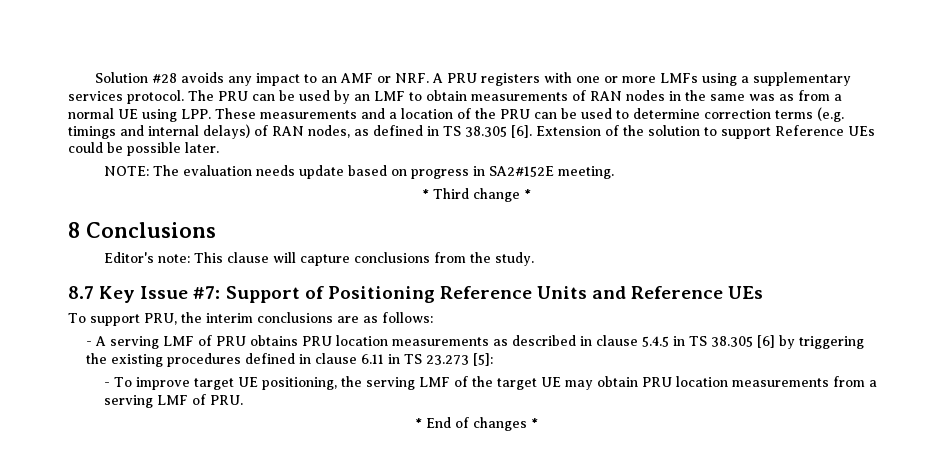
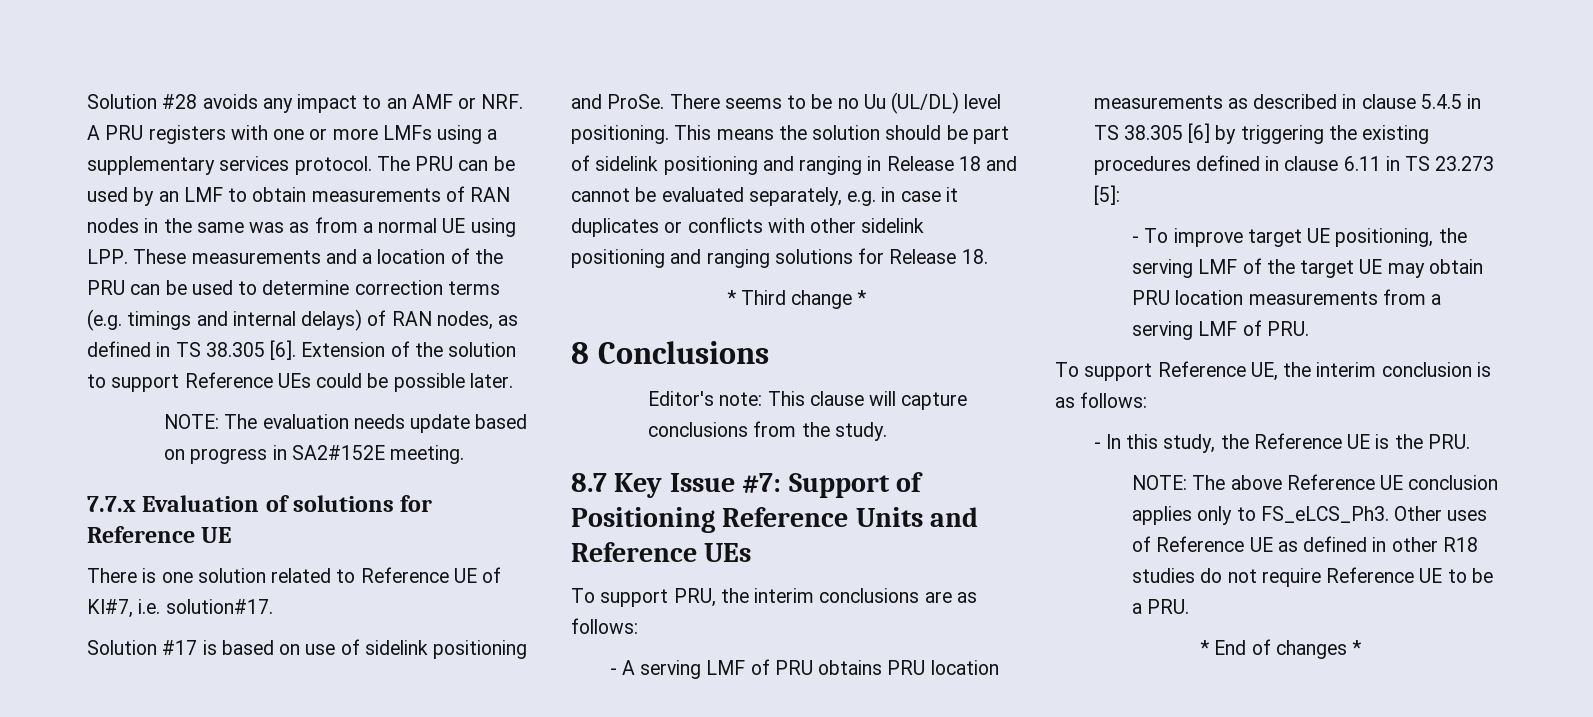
+ 7.7.x Evaluation of solutions for Reference UE
+ There is one solution related to Reference UE of KI#7, i.e. solution#17.
+ Solution #17 is based on use of sidelink positioning and ProSe. There seems to be no Uu (UL/DL) level positioning. This means the solution should be part of sidelink positioning and ranging in Release 18 and cannot be evaluated separately, e.g. in case it duplicates or conflicts with other sidelink positioning and ranging solutions for Release 18.
+ To support Reference UE, the interim conclusion is as follows:
+ - In this study, the Reference UE is the PRU.
+ NOTE: The above Reference UE conclusion applies only to FS_eLCS_Ph3. Other uses of Reference UE as defined in other R18 studies do not require Reference UE to be a PRU.

